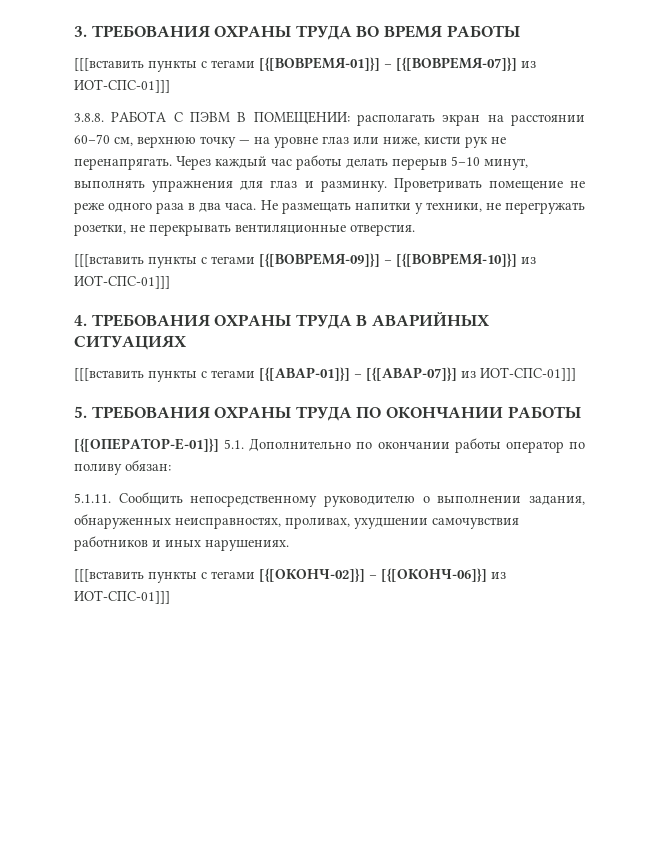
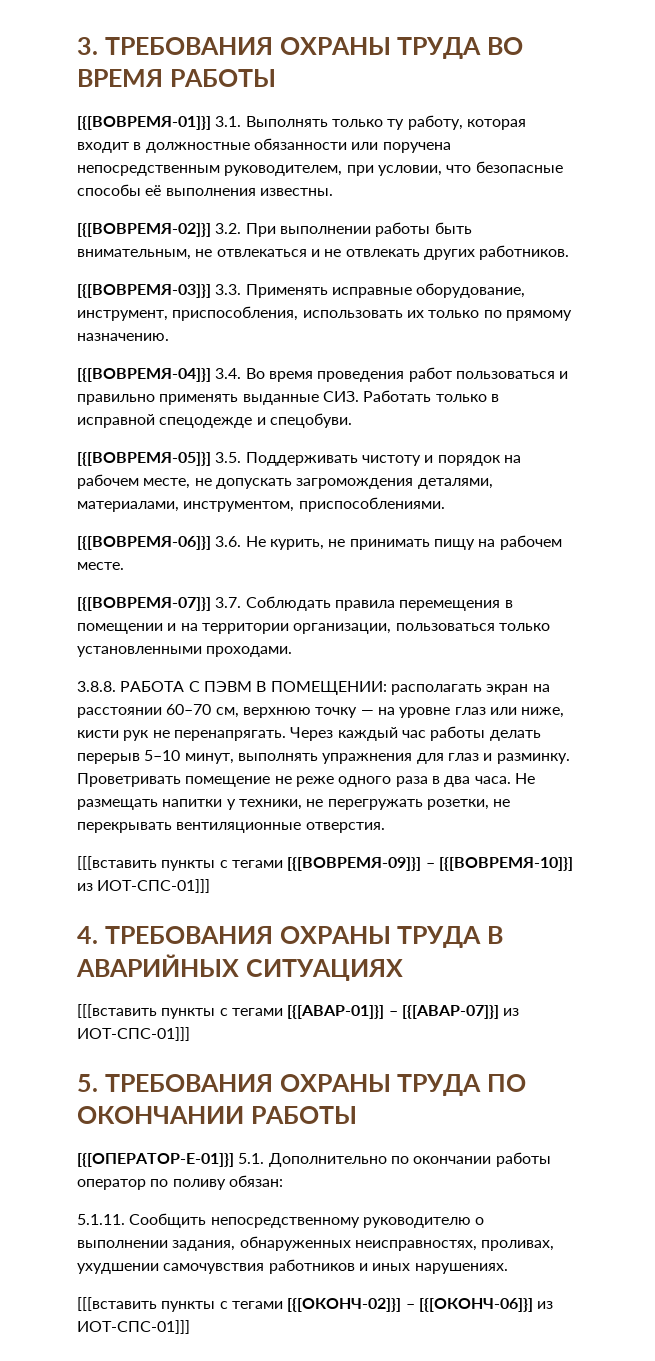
- [[[вставить пункты с тегами [{[ВОВРЕМЯ-01]}] – [{[ВОВРЕМЯ-07]}] из ИОТ-СПС-01]]]
+ [{[ВОВРЕМЯ-01]}] 3.1. Выполнять только ту работу, которая входит в должностные обязанности или поручена непосредственным руководителем, при условии, что безопасные способы её выполнения известны.
+ [{[ВОВРЕМЯ-02]}] 3.2. При выполнении работы быть внимательным, не отвлекаться и не отвлекать других работников.
+ [{[ВОВРЕМЯ-03]}] 3.3. Применять исправные оборудование, инструмент, приспособления, использовать их только по прямому назначению.
+ [{[ВОВРЕМЯ-04]}] 3.4. Во время проведения работ пользоваться и правильно применять выданные СИЗ. Работать только в исправной спецодежде и спецобуви.
+ [{[ВОВРЕМЯ-05]}] 3.5. Поддерживать чистоту и порядок на рабочем месте, не допускать загромождения деталями, материалами, инструментом, приспособлениями.
+ [{[ВОВРЕМЯ-06]}] 3.6. Не курить, не принимать пищу на рабочем месте.
+ [{[ВОВРЕМЯ-07]}] 3.7. Соблюдать правила перемещения в помещении и на территории организации, пользоваться только установленными проходами.

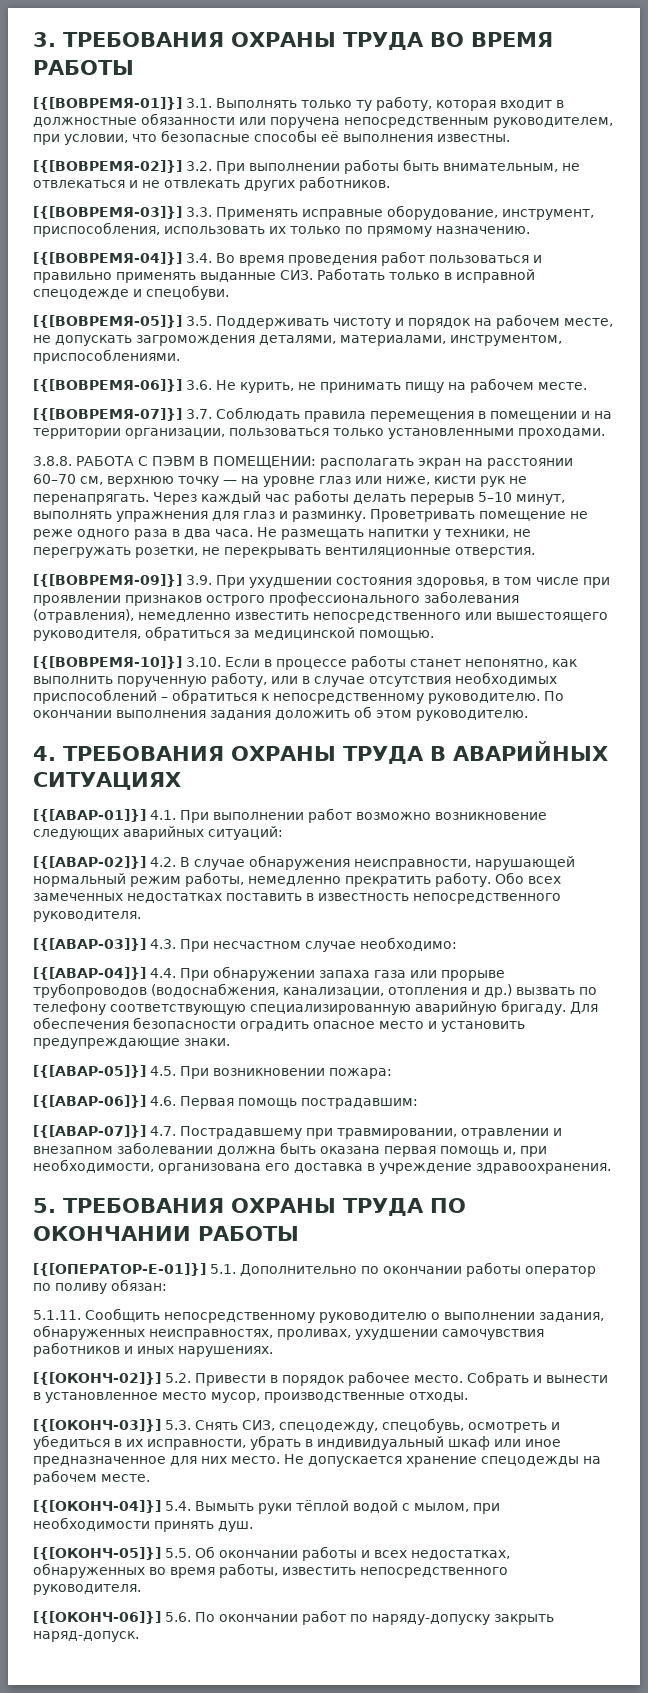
- [[[вставить пункты с тегами [{[ВОВРЕМЯ-09]}] – [{[ВОВРЕМЯ-10]}] из ИОТ-СПС-01]]]
+ [{[ВОВРЕМЯ-09]}] 3.9. При ухудшении состояния здоровья, в том числе при проявлении признаков острого профессионального заболевания (отравления), немедленно известить непосредственного или вышестоящего руководителя, обратиться за медицинской помощью.
+ [{[ВОВРЕМЯ-10]}] 3.10. Если в процессе работы станет непонятно, как выполнить порученную работу, или в случае отсутствия необходимых приспособлений – обратиться к непосредственному руководителю. По окончании выполнения задания доложить об этом руководителю.
- [[[вставить пункты с тегами [{[АВАР-01]}] – [{[АВАР-07]}] из ИОТ-СПС-01]]]
+ [{[АВАР-01]}] 4.1. При выполнении работ возможно возникновение следующих аварийных ситуаций:
+ [{[АВАР-02]}] 4.2. В случае обнаружения неисправности, нарушающей нормальный режим работы, немедленно прекратить работу. Обо всех замеченных недостатках поставить в известность непосредственного руководителя.
+ [{[АВАР-03]}] 4.3. При несчастном случае необходимо:
+ [{[АВАР-04]}] 4.4. При обнаружении запаха газа или прорыве трубопроводов (водоснабжения, канализации, отопления и др.) вызвать по телефону соответствующую специализированную аварийную бригаду. Для обеспечения безопасности оградить опасное место и установить предупреждающие знаки.
+ [{[АВАР-05]}] 4.5. При возникновении пожара:
+ [{[АВАР-06]}] 4.6. Первая помощь пострадавшим:
+ [{[АВАР-07]}] 4.7. Пострадавшему при травмировании, отравлении и внезапном заболевании должна быть оказана первая помощь и, при необходимости, организована его доставка в учреждение здравоохранения.
- [[[вставить пункты с тегами [{[ОКОНЧ-02]}] – [{[ОКОНЧ-06]}] из ИОТ-СПС-01]]]
+ [{[ОКОНЧ-02]}] 5.2. Привести в порядок рабочее место. Собрать и вынести в установленное место мусор, производственные отходы.
+ [{[ОКОНЧ-03]}] 5.3. Снять СИЗ, спецодежду, спецобувь, осмотреть и убедиться в их исправности, убрать в индивидуальный шкаф или иное предназначенное для них место. Не допускается хранение спецодежды на рабочем месте.
+ [{[ОКОНЧ-04]}] 5.4. Вымыть руки тёплой водой с мылом, при необходимости принять душ.
+ [{[ОКОНЧ-05]}] 5.5. Об окончании работы и всех недостатках, обнаруженных во время работы, известить непосредственного руководителя.
+ [{[ОКОНЧ-06]}] 5.6. По окончании работ по наряду-допуску закрыть наряд-допуск.

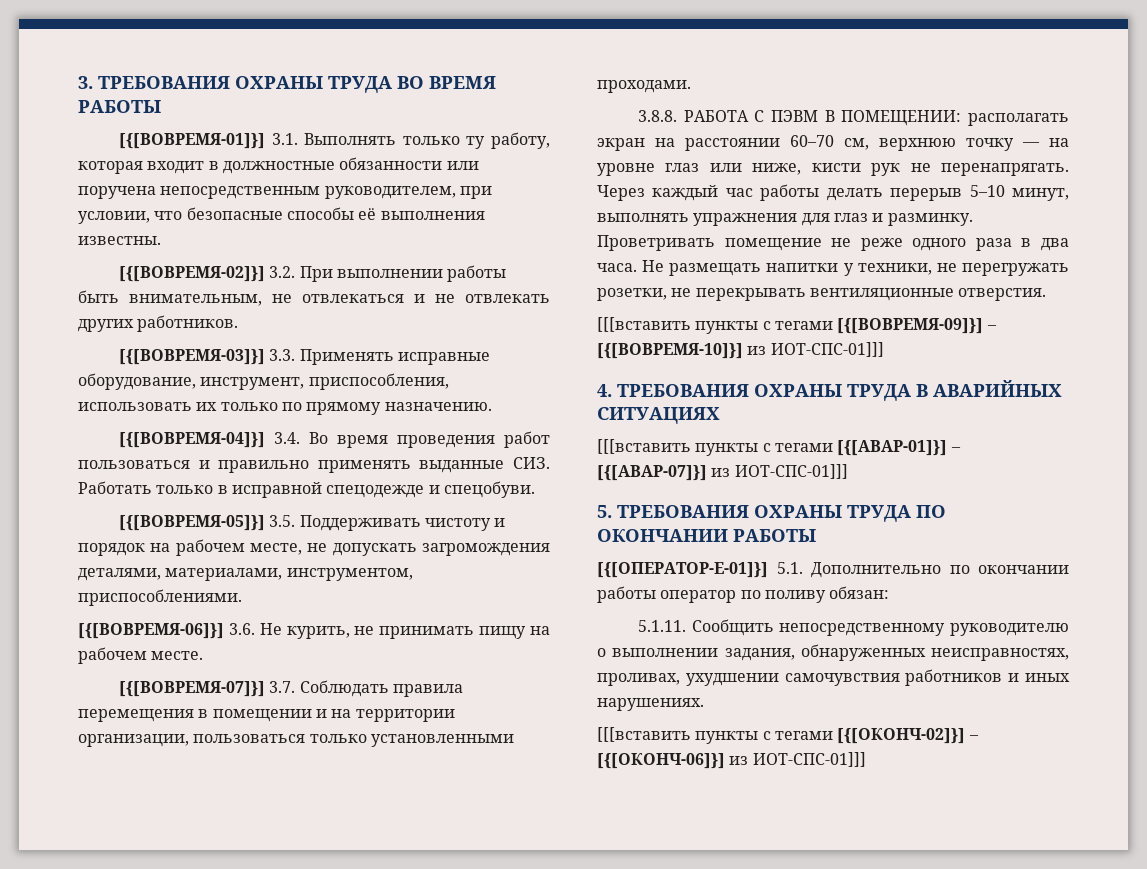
- [{[ВОВРЕМЯ-09]}] 3.9. При ухудшении состояния здоровья, в том числе при проявлении признаков острого профессионального заболевания (отравления), немедленно известить непосредственного или вышестоящего руководителя, обратиться за медицинской помощью.
- [{[ВОВРЕМЯ-10]}] 3.10. Если в процессе работы станет непонятно, как выполнить порученную работу, или в случае отсутствия необходимых приспособлений – обратиться к непосредственному руководителю. По окончании выполнения задания доложить об этом руководителю.
+ [[[вставить пункты с тегами [{[ВОВРЕМЯ-09]}] – [{[ВОВРЕМЯ-10]}] из ИОТ-СПС-01]]]
- [{[АВАР-01]}] 4.1. При выполнении работ возможно возникновение следующих аварийных ситуаций:
- [{[АВАР-02]}] 4.2. В случае обнаружения неисправности, нарушающей нормальный режим работы, немедленно прекратить работу. Обо всех замеченных недостатках поставить в известность непосредственного руководителя.
- [{[АВАР-03]}] 4.3. При несчастном случае необходимо:
- [{[АВАР-04]}] 4.4. При обнаружении запаха газа или прорыве трубопроводов (водоснабжения, канализации, отопления и др.) вызвать по телефону соответствующую специализированную аварийную бригаду. Для обеспечения безопасности оградить опасное место и установить предупреждающие знаки.
- [{[АВАР-05]}] 4.5. При возникновении пожара:
- [{[АВАР-06]}] 4.6. Первая помощь пострадавшим:
- [{[АВАР-07]}] 4.7. Пострадавшему при травмировании, отравлении и внезапном заболевании должна быть оказана первая помощь и, при необходимости, организована его доставка в учреждение здравоохранения.
+ [[[вставить пункты с тегами [{[АВАР-01]}] – [{[АВАР-07]}] из ИОТ-СПС-01]]]
- [{[ОКОНЧ-02]}] 5.2. Привести в порядок рабочее место. Собрать и вынести в установленное место мусор, производственные отходы.
- [{[ОКОНЧ-03]}] 5.3. Снять СИЗ, спецодежду, спецобувь, осмотреть и убедиться в их исправности, убрать в индивидуальный шкаф или иное предназначенное для них место. Не допускается хранение спецодежды на рабочем месте.
- [{[ОКОНЧ-04]}] 5.4. Вымыть руки тёплой водой с мылом, при необходимости принять душ.
- [{[ОКОНЧ-05]}] 5.5. Об окончании работы и всех недостатках, обнаруженных во время работы, известить непосредственного руководителя.
- [{[ОКОНЧ-06]}] 5.6. По окончании работ по наряду-допуску закрыть наряд-допуск.
+ [[[вставить пункты с тегами [{[ОКОНЧ-02]}] – [{[ОКОНЧ-06]}] из ИОТ-СПС-01]]]

